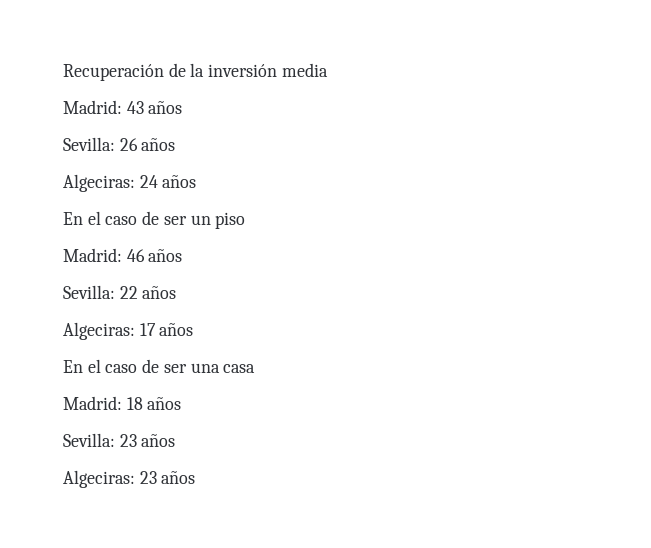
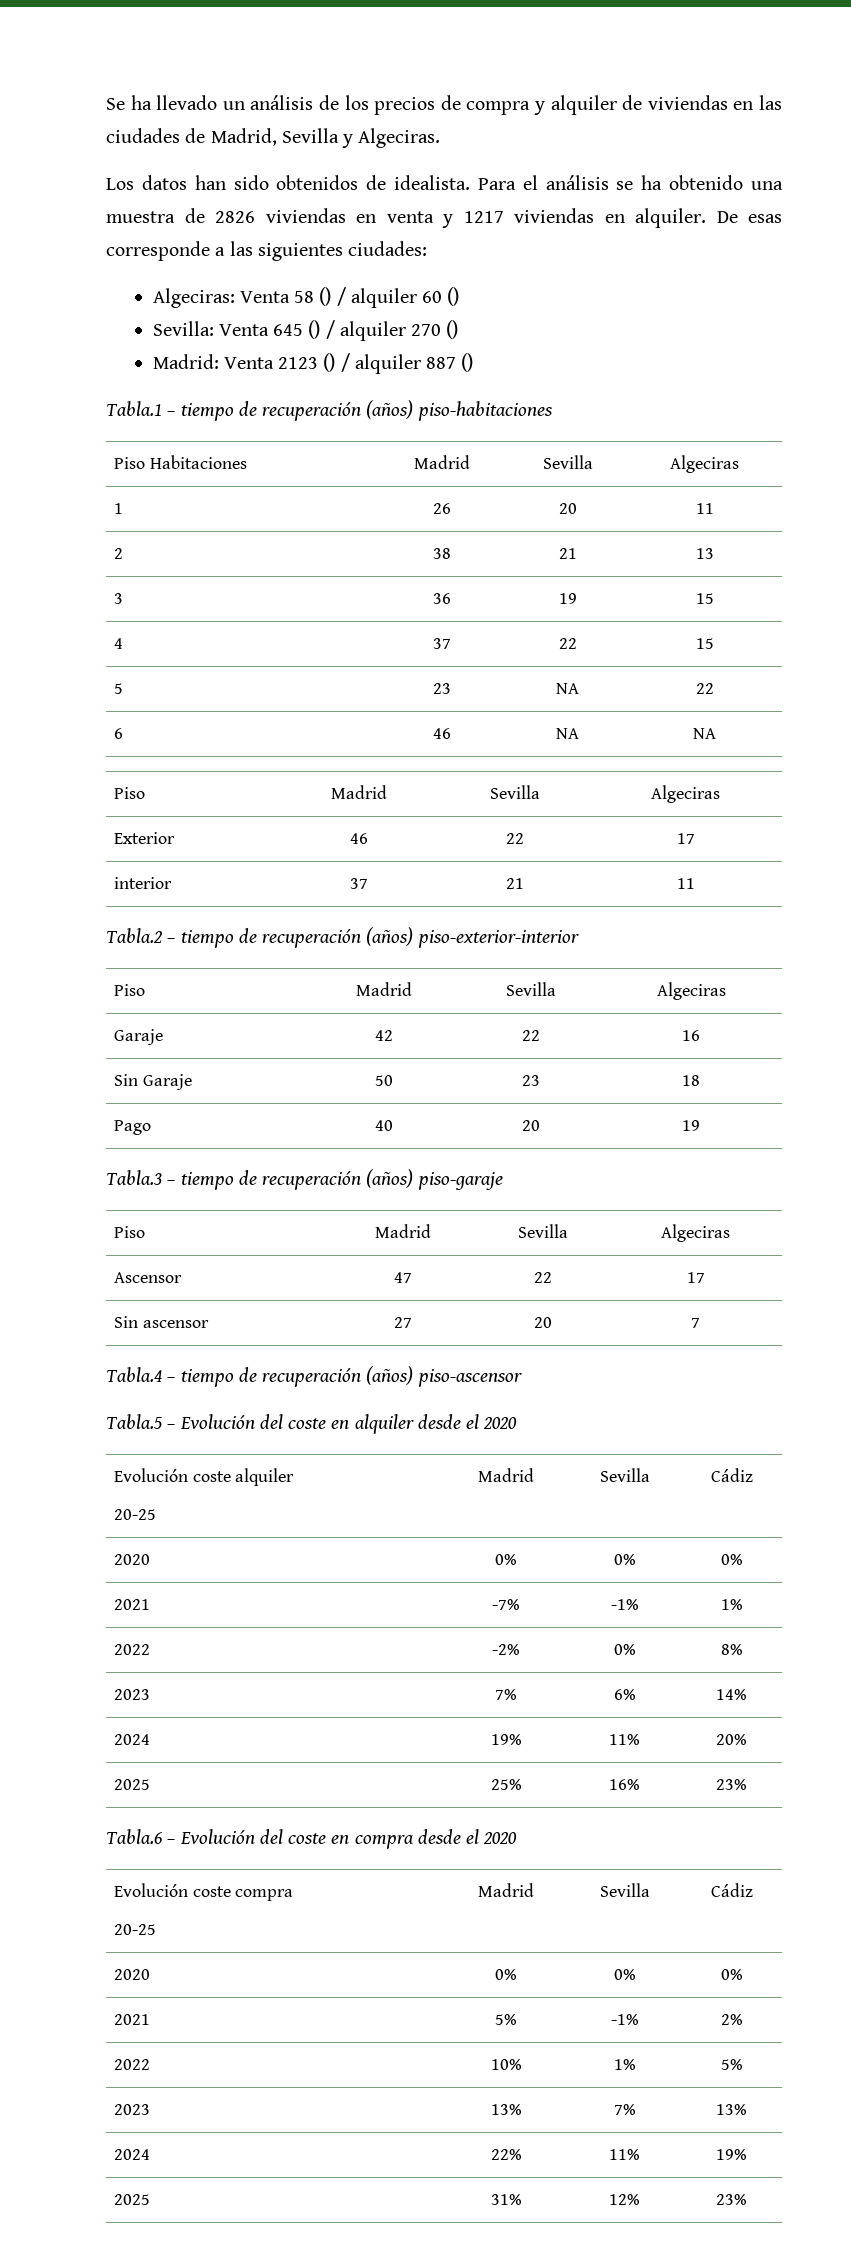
- Recuperación de la inversión media
- Madrid: 43 años
- Sevilla: 26 años
- Algeciras: 24 años
- En el caso de ser un piso
- Madrid: 46 años
- Sevilla: 22 años
- Algeciras: 17 años
- En el caso de ser una casa
- Madrid: 18 años
- Sevilla: 23 años
- Algeciras: 23 años
+ Se ha llevado un análisis de los precios de compra y alquiler de viviendas en las ciudades de Madrid, Sevilla y Algeciras.
+ Los datos han sido obtenidos de idealista. Para el análisis se ha obtenido una muestra de 2826 viviendas en venta y 1217 viviendas en alquiler. De esas corresponde a las siguientes ciudades:
+ Algeciras: Venta 58 () / alquiler 60 ()
+ Sevilla: Venta 645 () / alquiler 270 ()
+ Madrid: Venta 2123 () / alquiler 887 ()
+ Tabla.1 – tiempo de recuperación (años) piso-habitaciones
+ Piso Habitaciones | Madrid | Sevilla | Algeciras
+ 1 | 26 | 20 | 11
+ 2 | 38 | 21 | 13
+ 3 | 36 | 19 | 15
+ 4 | 37 | 22 | 15
+ 5 | 23 | NA | 22
+ 6 | 46 | NA | NA
+ Piso | Madrid | Sevilla | Algeciras
+ Exterior | 46 | 22 | 17
+ interior | 37 | 21 | 11
+ Tabla.2 – tiempo de recuperación (años) piso-exterior-interior
+ Piso | Madrid | Sevilla | Algeciras
+ Garaje | 42 | 22 | 16
+ Sin Garaje | 50 | 23 | 18
+ Pago | 40 | 20 | 19
+ Tabla.3 – tiempo de recuperación (años) piso-garaje
+ Piso | Madrid | Sevilla | Algeciras
+ Ascensor | 47 | 22 | 17
+ Sin ascensor | 27 | 20 | 7
+ Tabla.4 – tiempo de recuperación (años) piso-ascensor
+ Tabla.5 – Evolución del coste en alquiler desde el 2020
+ Evolución coste alquiler
+ 20-25 | Madrid | Sevilla | Cádiz
+ 2020 | 0% | 0% | 0%
+ 2021 | -7% | -1% | 1%
+ 2022 | -2% | 0% | 8%
+ 2023 | 7% | 6% | 14%
+ 2024 | 19% | 11% | 20%
+ 2025 | 25% | 16% | 23%
+ Tabla.6 – Evolución del coste en compra desde el 2020
+ Evolución coste compra
+ 20-25 | Madrid | Sevilla | Cádiz
+ 2020 | 0% | 0% | 0%
+ 2021 | 5% | -1% | 2%
+ 2022 | 10% | 1% | 5%
+ 2023 | 13% | 7% | 13%
+ 2024 | 22% | 11% | 19%
+ 2025 | 31% | 12% | 23%

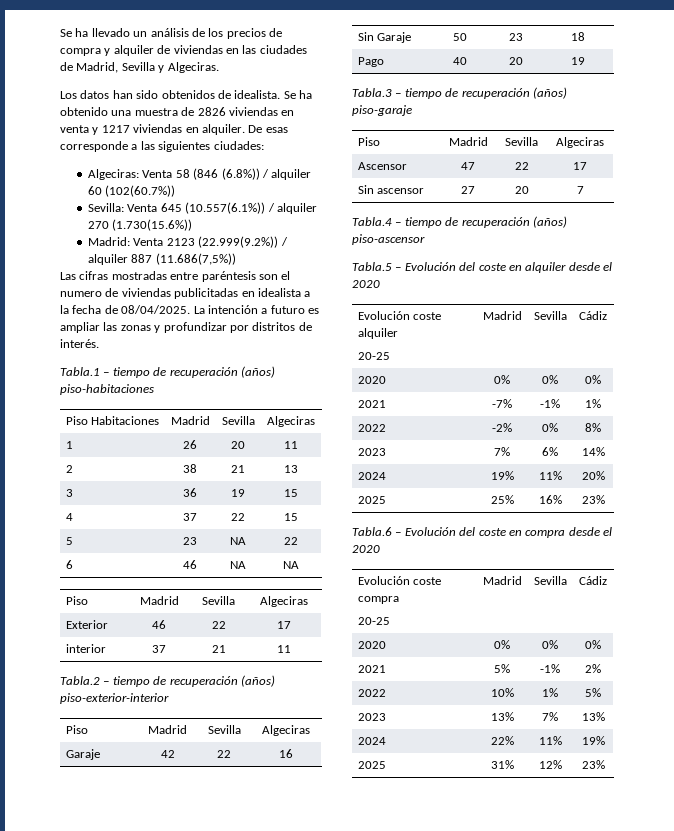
- Para el análisis se ha obtenido una muestra de 2826 viviendas en venta y 1217 viviendas en alquiler.
+ Se ha obtenido una muestra de 2826 viviendas en venta y 1217 viviendas en alquiler.
- Algeciras: Venta 58 () / alquiler 60 ()
+ Algeciras: Venta 58 (846 (6.8%)) / alquiler 60 (102(60.7%))
- Sevilla: Venta 645 () / alquiler 270 ()
+ Sevilla: Venta 645 (10.557(6.1%)) / alquiler 270 (1.730(15.6%))
- Madrid: Venta 2123 () / alquiler 887 ()
+ Madrid: Venta 2123 (22.999(9.2%)) / alquiler 887 (11.686(7,5%))
+ Las cifras mostradas entre paréntesis son el numero de viviendas publicitadas en idealista a la fecha de 08/04/2025. La intención a futuro es ampliar las zonas y profundizar por distritos de interés.

